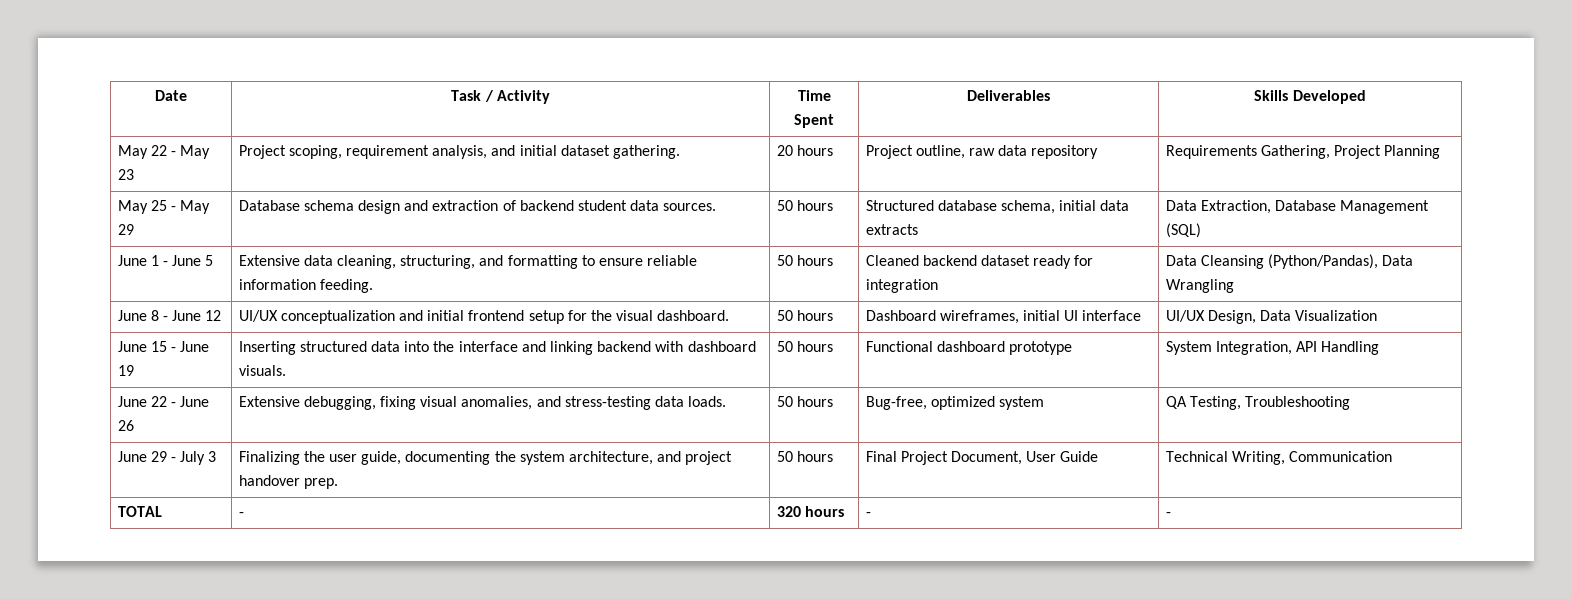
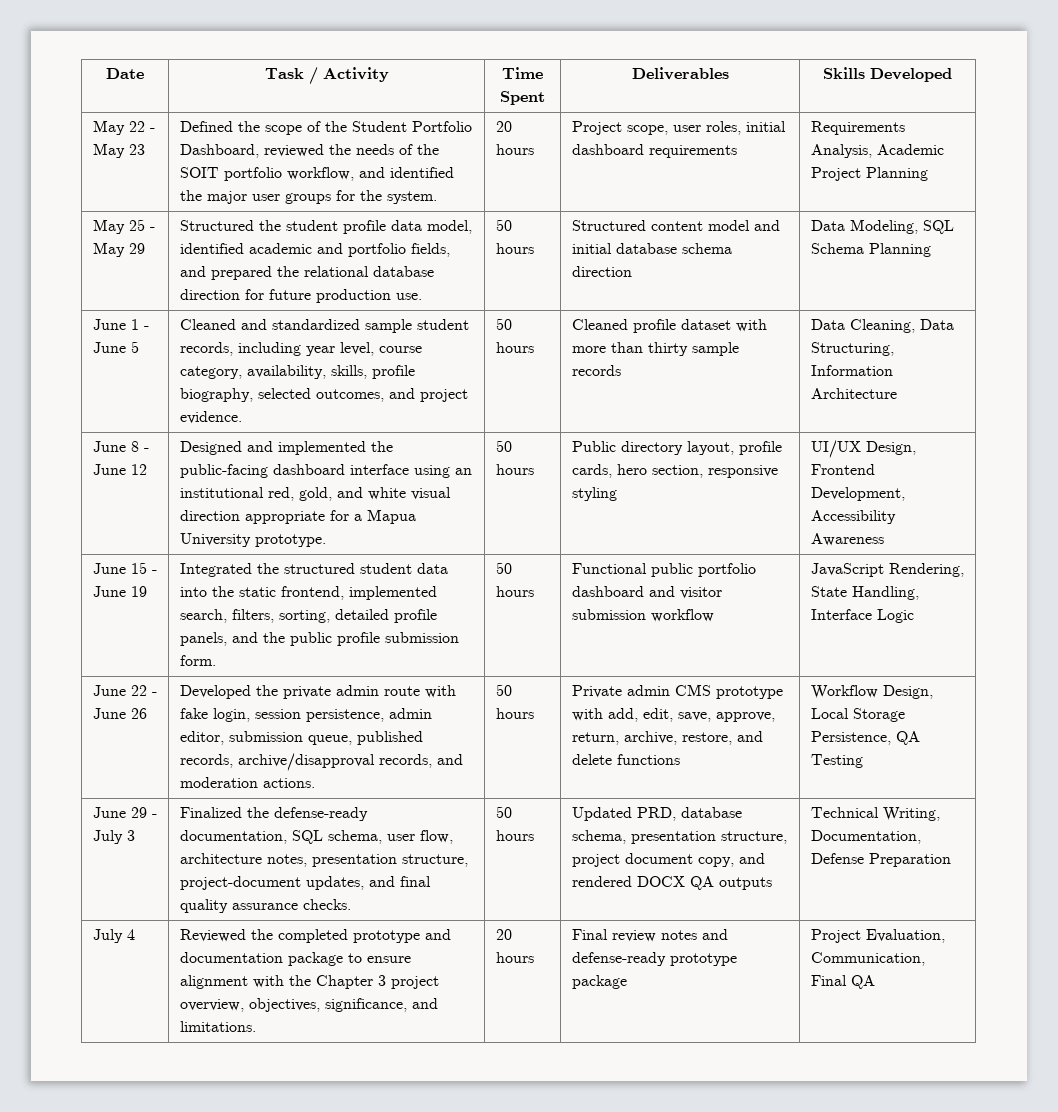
- Project scoping, requirement analysis, and initial dataset gathering. | 20 hours | Project outline, raw data repository
+ Defined the scope of the Student Portfolio Dashboard, reviewed the needs of the SOIT portfolio workflow, and identified the major user groups for the system. | 20 hours | Project scope, user roles, initial dashboard requirements
- Requirements Gathering, Project Planning
+ Requirements Analysis, Academic Project Planning
- Database schema design and extraction of backend student data sources. | 50 hours | Structured database schema, initial data extracts | Data Extraction, Database Management (SQL)
+ Structured the student profile data model, identified academic and portfolio fields, and prepared the relational database direction for future production use. | 50 hours | Structured content model and initial database schema direction | Data Modeling, SQL Schema Planning
- Extensive data cleaning, structuring, and formatting to ensure reliable information feeding. | 50 hours | Cleaned backend dataset ready for integration | Data Cleansing (Python/Pandas), Data Wrangling
+ Cleaned and standardized sample student records, including year level, course category, availability, skills, profile biography, selected outcomes, and project evidence. | 50 hours | Cleaned profile dataset with more than thirty sample records | Data Cleaning, Data Structuring, Information Architecture
- UI/UX conceptualization and initial frontend setup for the visual dashboard. | 50 hours | Dashboard wireframes, initial UI interface | UI/UX Design, Data Visualization
+ Designed and implemented the public-facing dashboard interface using an institutional red, gold, and white visual direction appropriate for a Mapua University prototype. | 50 hours | Public directory layout, profile cards, hero section, responsive styling | UI/UX Design, Frontend Development, Accessibility Awareness
- Inserting structured data into the interface and linking backend with dashboard visuals. | 50 hours | Functional dashboard prototype | System Integration, API Handling
+ Integrated the structured student data into the static frontend, implemented search, filters, sorting, detailed profile panels, and the public profile submission form. | 50 hours | Functional public portfolio dashboard and visitor submission workflow | JavaScript Rendering, State Handling, Interface Logic
- Extensive debugging, fixing visual anomalies, and stress-testing data loads. | 50 hours | Bug-free, optimized system | QA Testing, Troubleshooting
+ Developed the private admin route with fake login, session persistence, admin editor, submission queue, published records, archive/disapproval records, and moderation actions. | 50 hours | Private admin CMS prototype with add, edit, save, approve, return, archive, restore, and delete functions | Workflow Design, Local Storage Persistence, QA Testing
- Finalizing the user guide, documenting the system architecture, and project handover prep. | 50 hours | Final Project Document, User Guide | Technical Writing, Communication
- TOTAL | - | 320 hours | - | -
+ Finalized the defense-ready documentation, SQL schema, user flow, architecture notes, presentation structure, project-document updates, and final quality assurance checks. | 50 hours | Updated PRD, database schema, presentation structure, project document copy, and rendered DOCX QA outputs | Technical Writing, Documentation, Defense Preparation
+ July 4 | Reviewed the completed prototype and documentation package to ensure alignment with the Chapter 3 project overview, objectives, significance, and limitations. | 20 hours | Final review notes and defense-ready prototype package | Project Evaluation, Communication, Final QA

